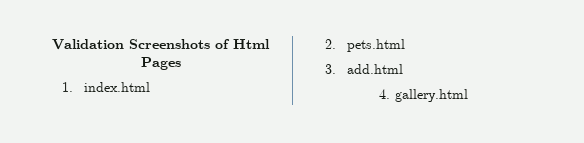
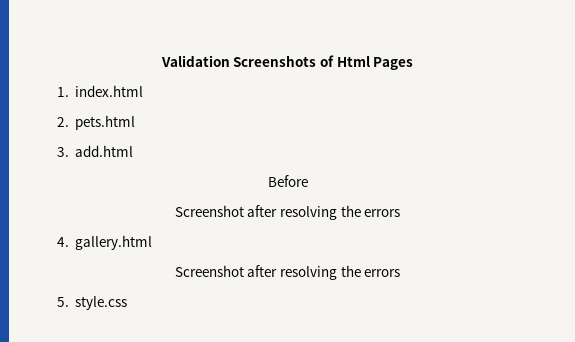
+ Before
+ Screenshot after resolving the errors
  4. gallery.html
+ Screenshot after resolving the errors
+ 5. style.css

